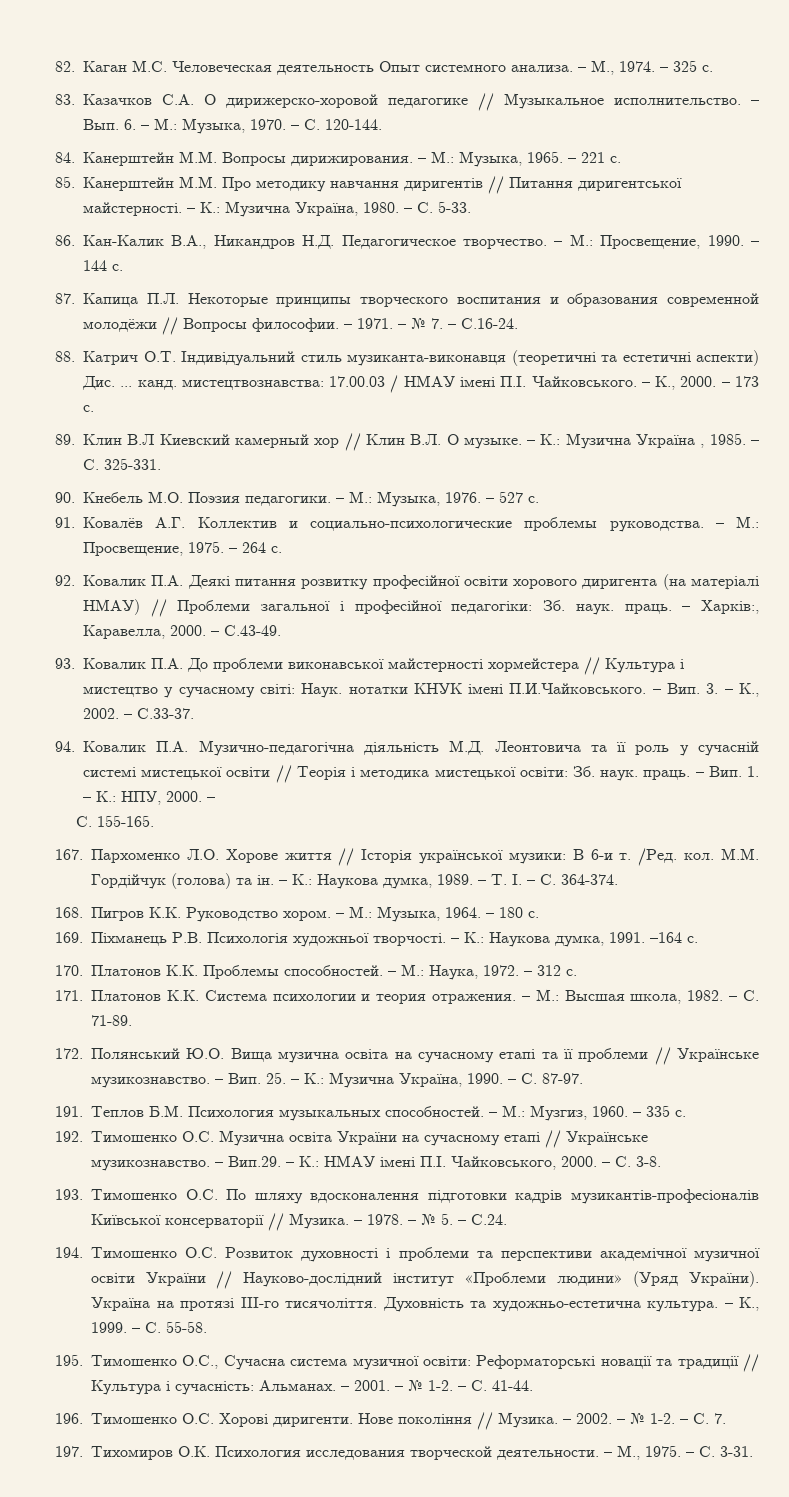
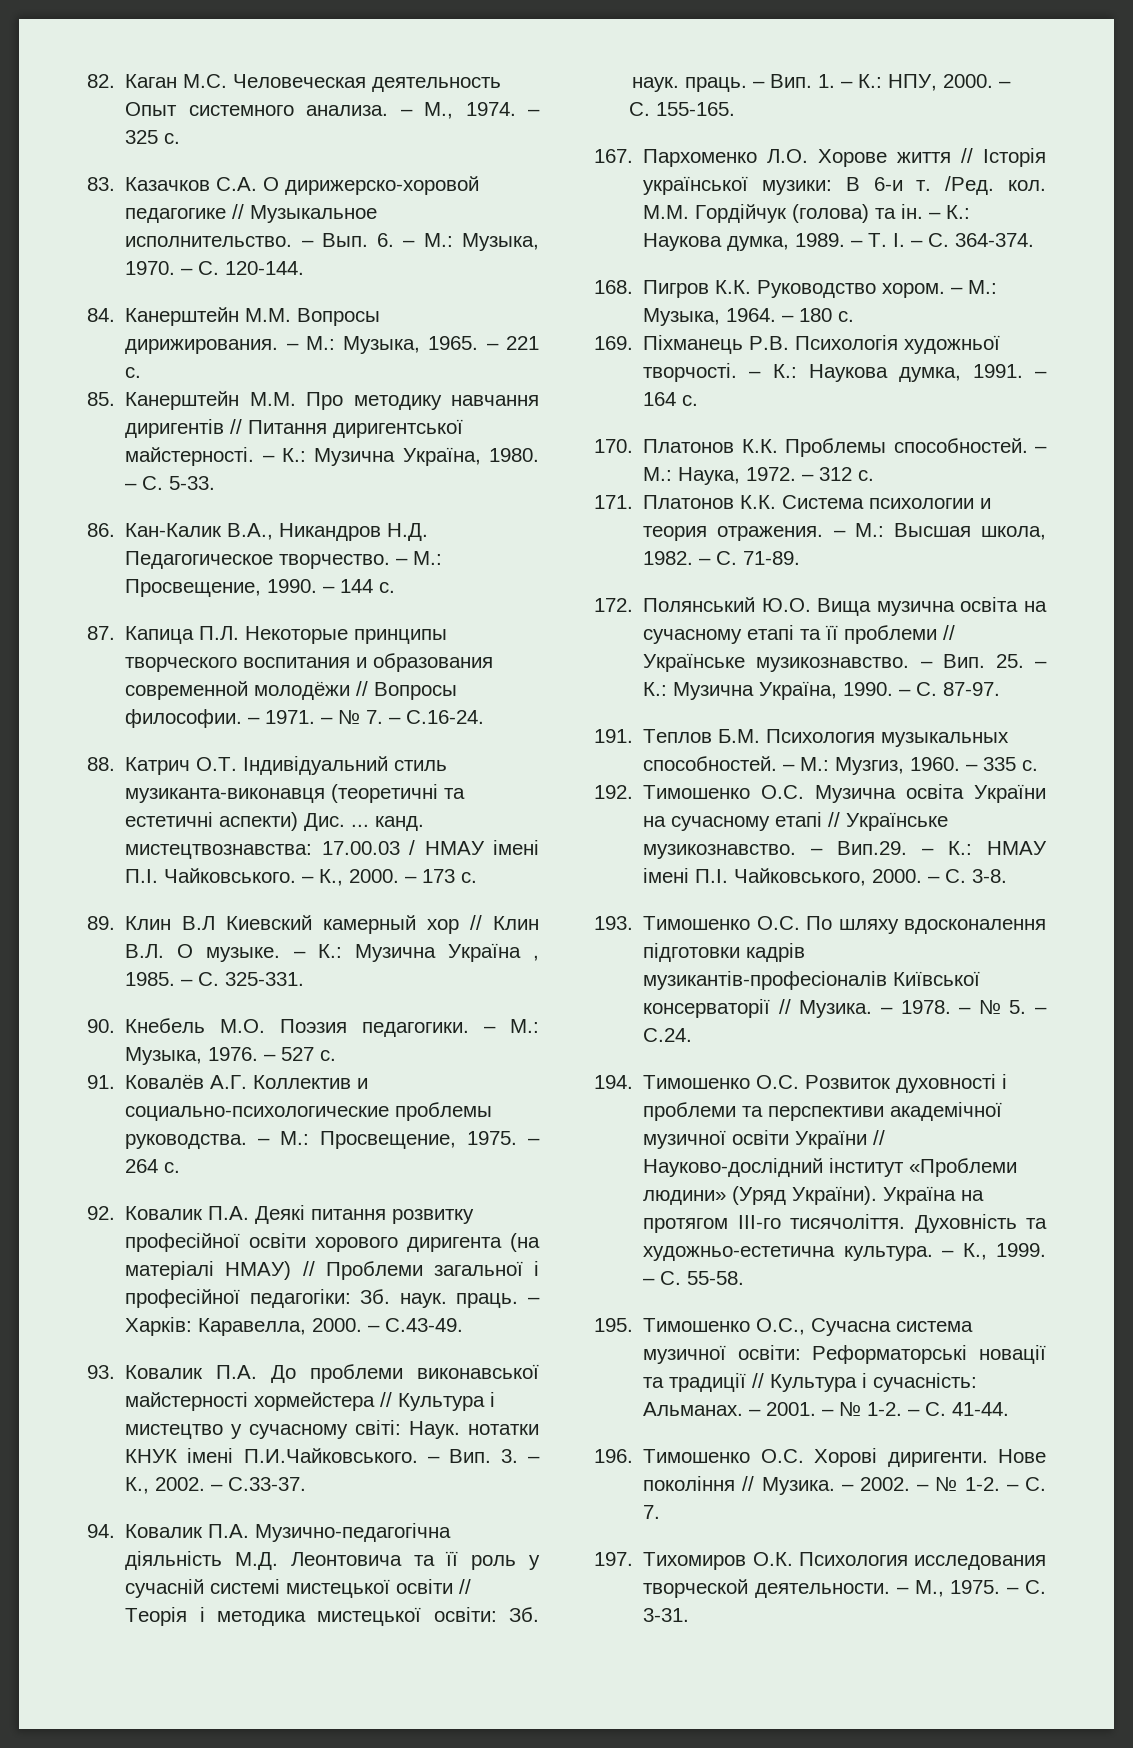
- – Харків:, Каравелла, 2000.
+ – Харків: Каравелла, 2000.
- –164 с.
+ – 164 с.
- Україна на протязі ІІІ-го тисячоліття.
+ Україна на протягом ІІІ-го тисячоліття.

